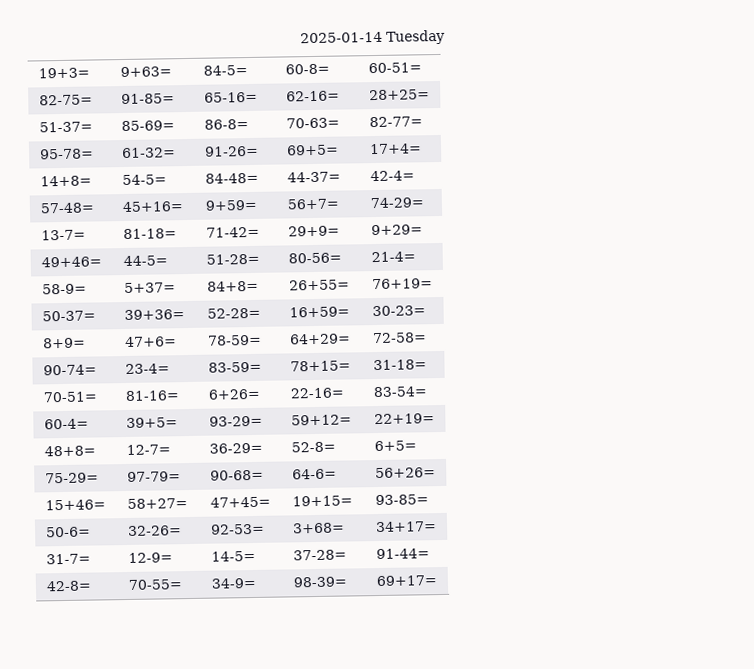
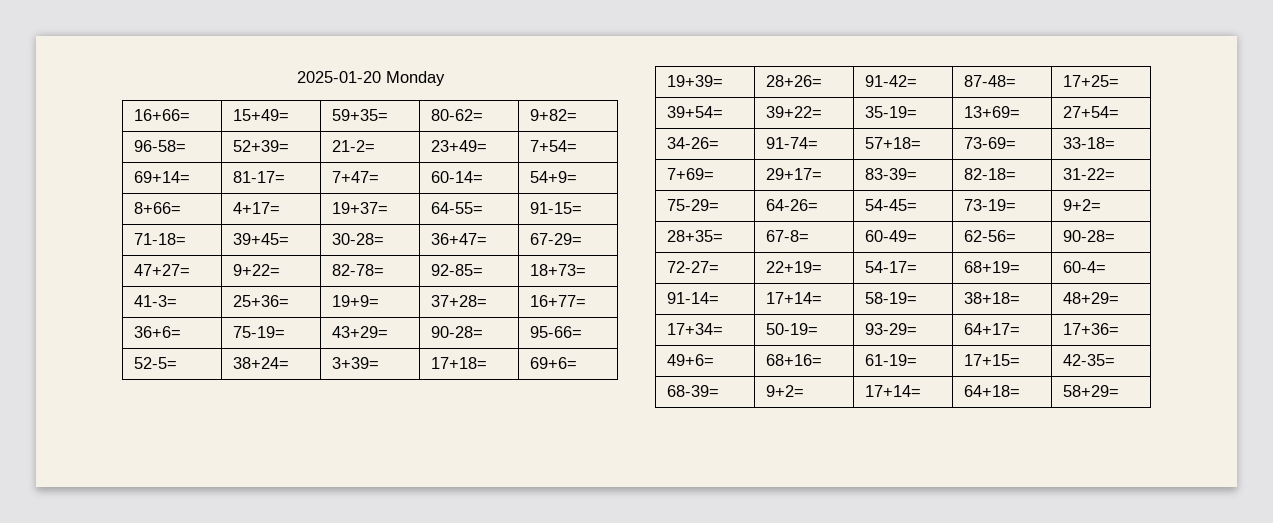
- 2025-01-14 Tuesday
- 19+3= | 9+63= | 84-5= | 60-8= | 60-51=
- 82-75= | 91-85= | 65-16= | 62-16= | 28+25=
- 51-37= | 85-69= | 86-8= | 70-63= | 82-77=
- 95-78= | 61-32= | 91-26= | 69+5= | 17+4=
- 14+8= | 54-5= | 84-48= | 44-37= | 42-4=
- 57-48= | 45+16= | 9+59= | 56+7= | 74-29=
- 13-7= | 81-18= | 71-42= | 29+9= | 9+29=
- 49+46= | 44-5= | 51-28= | 80-56= | 21-4=
- 58-9= | 5+37= | 84+8= | 26+55= | 76+19=
- 50-37= | 39+36= | 52-28= | 16+59= | 30-23=
- 8+9= | 47+6= | 78-59= | 64+29= | 72-58=
- 90-74= | 23-4= | 83-59= | 78+15= | 31-18=
- 70-51= | 81-16= | 6+26= | 22-16= | 83-54=
- 60-4= | 39+5= | 93-29= | 59+12= | 22+19=
- 48+8= | 12-7= | 36-29= | 52-8= | 6+5=
- 75-29= | 97-79= | 90-68= | 64-6= | 56+26=
- 15+46= | 58+27= | 47+45= | 19+15= | 93-85=
- 50-6= | 32-26= | 92-53= | 3+68= | 34+17=
- 31-7= | 12-9= | 14-5= | 37-28= | 91-44=
- 42-8= | 70-55= | 34-9= | 98-39= | 69+17=
+ 2025-01-20 Monday
+ 16+66= | 15+49= | 59+35= | 80-62= | 9+82=
+ 96-58= | 52+39= | 21-2= | 23+49= | 7+54=
+ 69+14= | 81-17= | 7+47= | 60-14= | 54+9=
+ 8+66= | 4+17= | 19+37= | 64-55= | 91-15=
+ 71-18= | 39+45= | 30-28= | 36+47= | 67-29=
+ 47+27= | 9+22= | 82-78= | 92-85= | 18+73=
+ 41-3= | 25+36= | 19+9= | 37+28= | 16+77=
+ 36+6= | 75-19= | 43+29= | 90-28= | 95-66=
+ 52-5= | 38+24= | 3+39= | 17+18= | 69+6=
+ 19+39= | 28+26= | 91-42= | 87-48= | 17+25=
+ 39+54= | 39+22= | 35-19= | 13+69= | 27+54=
+ 34-26= | 91-74= | 57+18= | 73-69= | 33-18=
+ 7+69= | 29+17= | 83-39= | 82-18= | 31-22=
+ 75-29= | 64-26= | 54-45= | 73-19= | 9+2=
+ 28+35= | 67-8= | 60-49= | 62-56= | 90-28=
+ 72-27= | 22+19= | 54-17= | 68+19= | 60-4=
+ 91-14= | 17+14= | 58-19= | 38+18= | 48+29=
+ 17+34= | 50-19= | 93-29= | 64+17= | 17+36=
+ 49+6= | 68+16= | 61-19= | 17+15= | 42-35=
+ 68-39= | 9+2= | 17+14= | 64+18= | 58+29=

